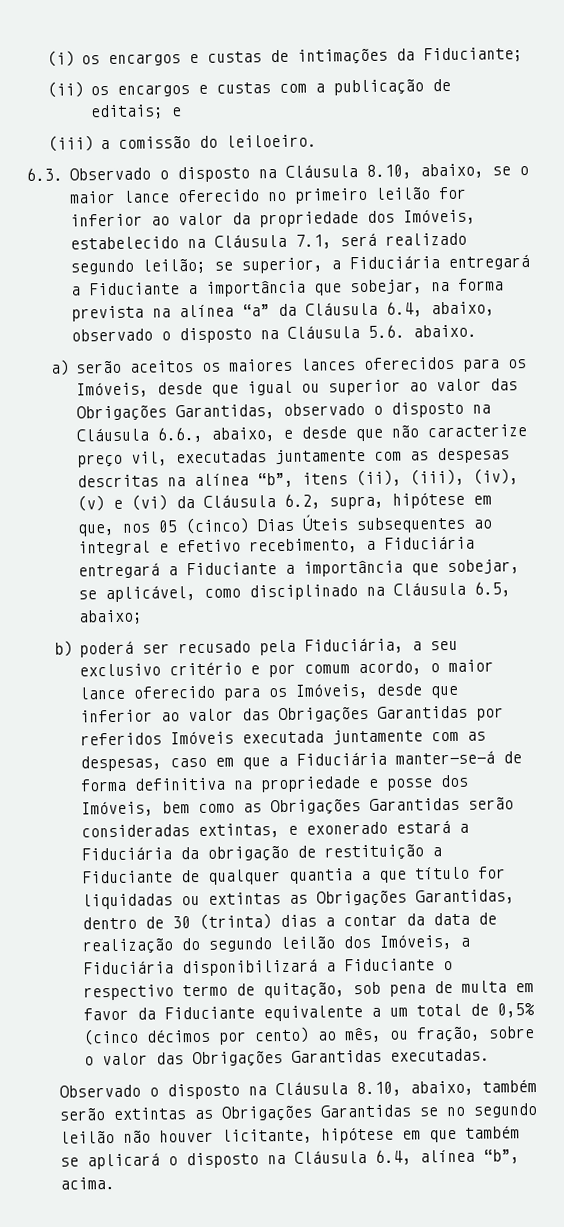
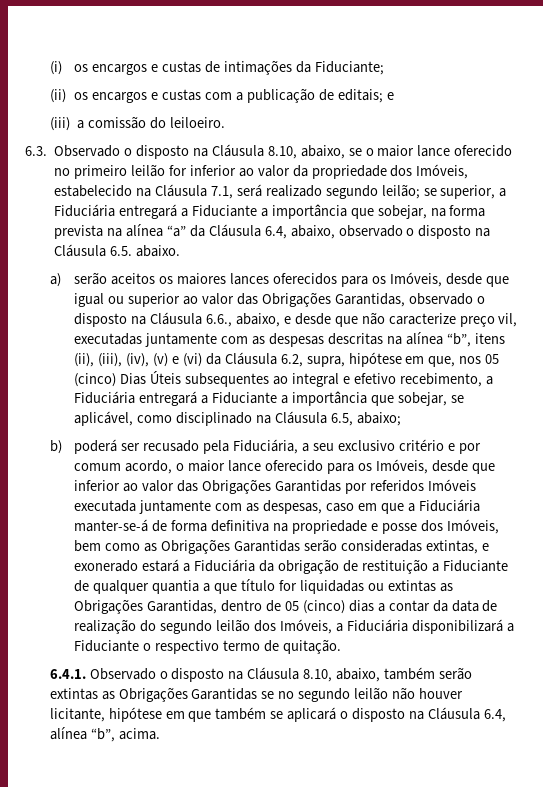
- 6.3. Observado o disposto na Cláusula 8.10, abaixo, se o maior lance oferecido no primeiro leilão for inferior ao valor da propriedade dos Imóveis, estabelecido na Cláusula 7.1, será realizado segundo leilão; se superior, a Fiduciária entregará a Fiduciante a importância que sobejar, na forma prevista na alínea “a” da Cláusula 6.4, abaixo, observado o disposto na Cláusula 5.6. abaixo.
+ 6.3. Observado o disposto na Cláusula 8.10, abaixo, se o maior lance oferecido no primeiro leilão for inferior ao valor da propriedade dos Imóveis, estabelecido na Cláusula 7.1, será realizado segundo leilão; se superior, a Fiduciária entregará a Fiduciante a importância que sobejar, na forma prevista na alínea “a” da Cláusula 6.4, abaixo, observado o disposto na Cláusula 6.5. abaixo.
- b) poderá ser recusado pela Fiduciária, a seu exclusivo critério e por comum acordo, o maior lance oferecido para os Imóveis, desde que inferior ao valor das Obrigações Garantidas por referidos Imóveis executada juntamente com as despesas, caso em que a Fiduciária manter-se-á de forma definitiva na propriedade e posse dos Imóveis, bem como as Obrigações Garantidas serão consideradas extintas, e exonerado estará a Fiduciária da obrigação de restituição a Fiduciante de qualquer quantia a que título for liquidadas ou extintas as Obrigações Garantidas, dentro de 30 (trinta) dias a contar da data de realização do segundo leilão dos Imóveis, a Fiduciária disponibilizará a Fiduciante o respectivo termo de quitação, sob pena de multa em favor da Fiduciante equivalente a um total de 0,5% (cinco décimos por cento) ao mês, ou fração, sobre o valor das Obrigações Garantidas executadas.
- Observado o disposto na Cláusula 8.10, abaixo, também serão extintas as Obrigações Garantidas se no segundo leilão não houver licitante, hipótese em que também se aplicará o disposto na Cláusula 6.4, alínea “b”, acima.
+ b) poderá ser recusado pela Fiduciária, a seu exclusivo critério e por comum acordo, o maior lance oferecido para os Imóveis, desde que inferior ao valor das Obrigações Garantidas por referidos Imóveis executada juntamente com as despesas, caso em que a Fiduciária manter-se-á de forma definitiva na propriedade e posse dos Imóveis, bem como as Obrigações Garantidas serão consideradas extintas, e exonerado estará a Fiduciária da obrigação de restituição a Fiduciante de qualquer quantia a que título for liquidadas ou extintas as Obrigações Garantidas, dentro de 05 (cinco) dias a contar da data de realização do segundo leilão dos Imóveis, a Fiduciária disponibilizará a Fiduciante o respectivo termo de quitação.
+ 6.4.1. Observado o disposto na Cláusula 8.10, abaixo, também serão extintas as Obrigações Garantidas se no segundo leilão não houver licitante, hipótese em que também se aplicará o disposto na Cláusula 6.4, alínea “b”, acima.

